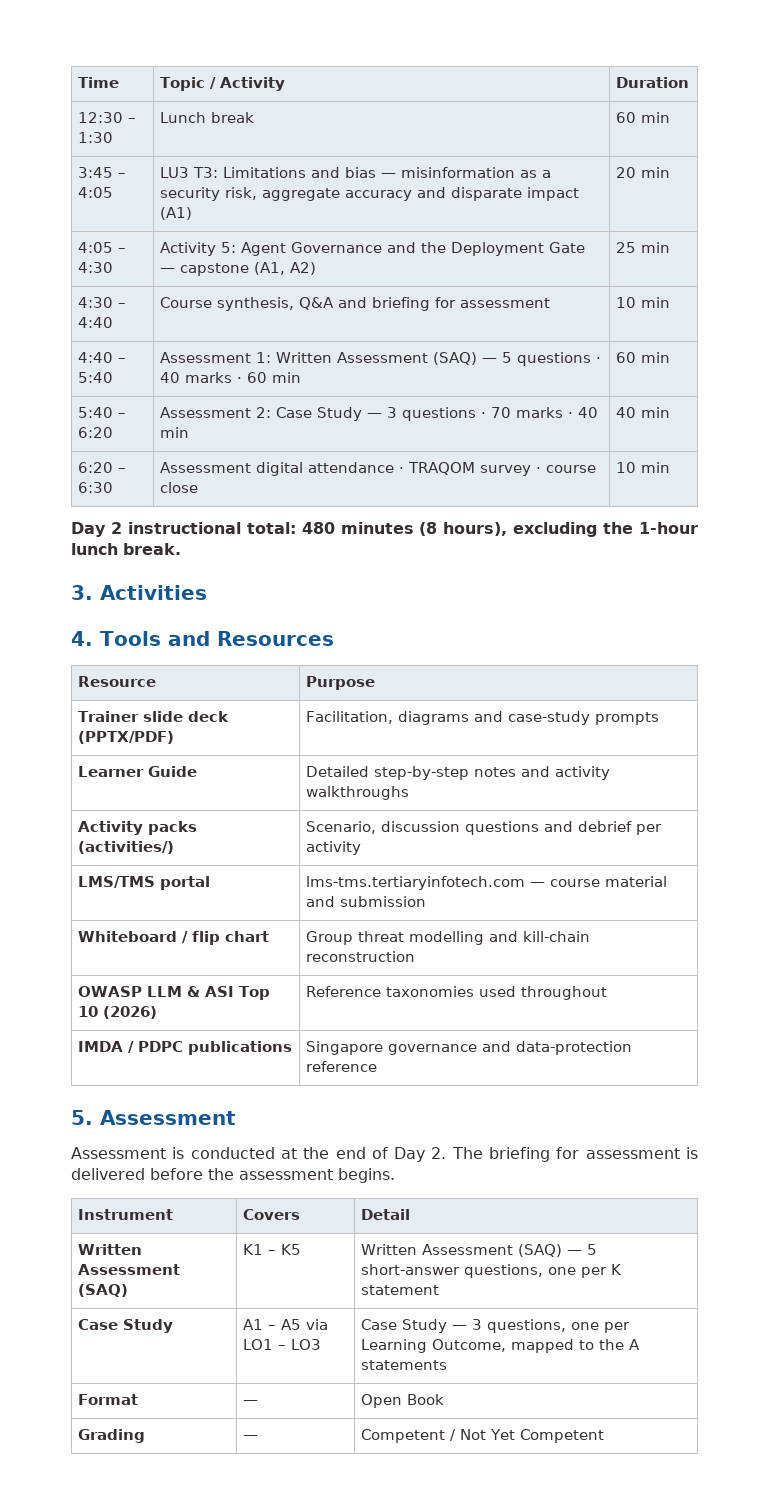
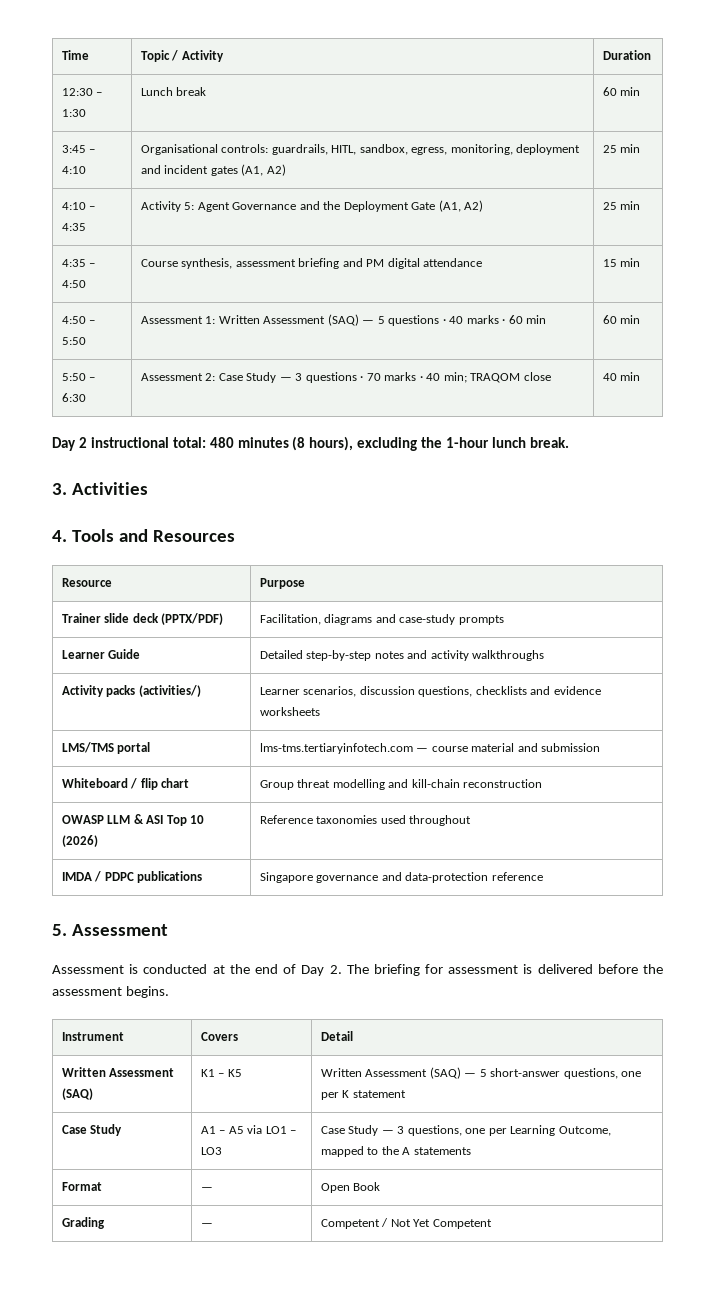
- 3:45 – 4:05 | LU3 T3: Limitations and bias — misinformation as a security risk, aggregate accuracy and disparate impact (A1) | 20 min
- 4:05 – 4:30 | Activity 5: Agent Governance and the Deployment Gate — capstone (A1, A2) | 25 min
- 4:30 – 4:40 | Course synthesis, Q&A and briefing for assessment | 10 min
- 4:40 – 5:40 | Assessment 1: Written Assessment (SAQ) — 5 questions · 40 marks · 60 min | 60 min
+ 3:45 – 4:10 | Organisational controls: guardrails, HITL, sandbox, egress, monitoring, deployment and incident gates (A1, A2) | 25 min
+ 4:10 – 4:35 | Activity 5: Agent Governance and the Deployment Gate (A1, A2) | 25 min
+ 4:35 – 4:50 | Course synthesis, assessment briefing and PM digital attendance | 15 min
+ 4:50 – 5:50 | Assessment 1: Written Assessment (SAQ) — 5 questions · 40 marks · 60 min | 60 min
- 5:40 – 6:20 | Assessment 2: Case Study — 3 questions · 70 marks · 40 min | 40 min
- 6:20 – 6:30 | Assessment digital attendance · TRAQOM survey · course close | 10 min
+ 5:50 – 6:30 | Assessment 2: Case Study — 3 questions · 70 marks · 40 min; TRAQOM close | 40 min
- Activity packs (activities/) | Scenario, discussion questions and debrief per activity
+ Activity packs (activities/) | Learner scenarios, discussion questions, checklists and evidence worksheets

